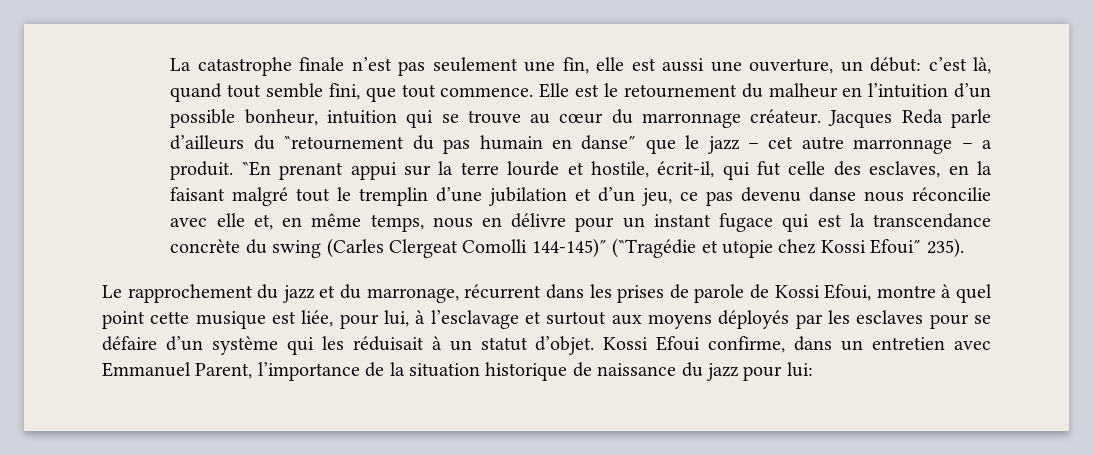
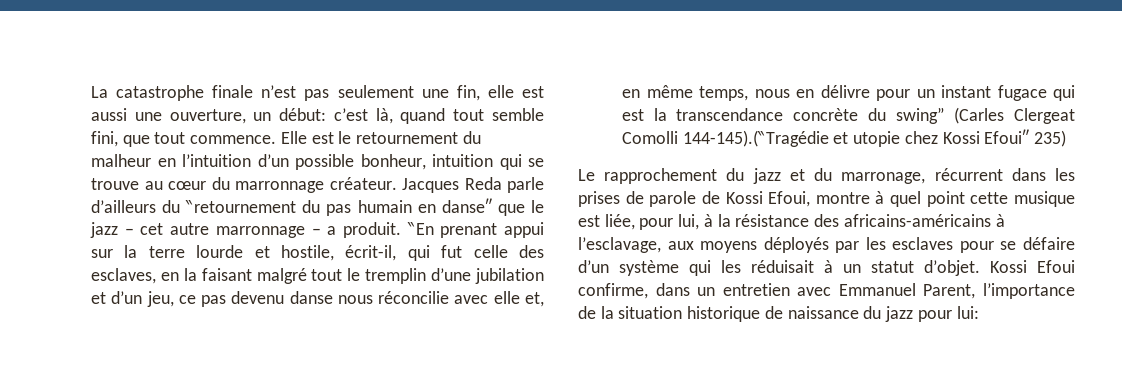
- ‶En prenant appui sur la terre lourde et hostile, écrit-il, qui fut celle des esclaves, en la faisant malgré tout le tremplin d’une jubilation et d’un jeu, ce pas devenu danse nous réconcilie avec elle et, en même temps, nous en délivre pour un instant fugace qui est la transcendance concrète du swing (Carles Clergeat Comolli 144-145)″ (‶Tragédie et utopie chez Kossi Efoui″ 235).
+ ‶En prenant appui sur la terre lourde et hostile, écrit-il, qui fut celle des esclaves, en la faisant malgré tout le tremplin d’une jubilation et d’un jeu, ce pas devenu danse nous réconcilie avec elle et, en même temps, nous en délivre pour un instant fugace qui est la transcendance concrète du swing” (Carles Clergeat Comolli 144-145).(‶Tragédie et utopie chez Kossi Efoui″ 235)
- Le rapprochement du jazz et du marronage, récurrent dans les prises de parole de Kossi Efoui, montre à quel point cette musique est liée, pour lui, à l’esclavage et surtout aux moyens déployés par les esclaves pour se défaire d’un système qui les réduisait à un statut d’objet.
+ Le rapprochement du jazz et du marronage, récurrent dans les prises de parole de Kossi Efoui, montre à quel point cette musique est liée, pour lui, à la résistance des africains-américains à l’esclavage, aux moyens déployés par les esclaves pour se défaire d’un système qui les réduisait à un statut d’objet.

